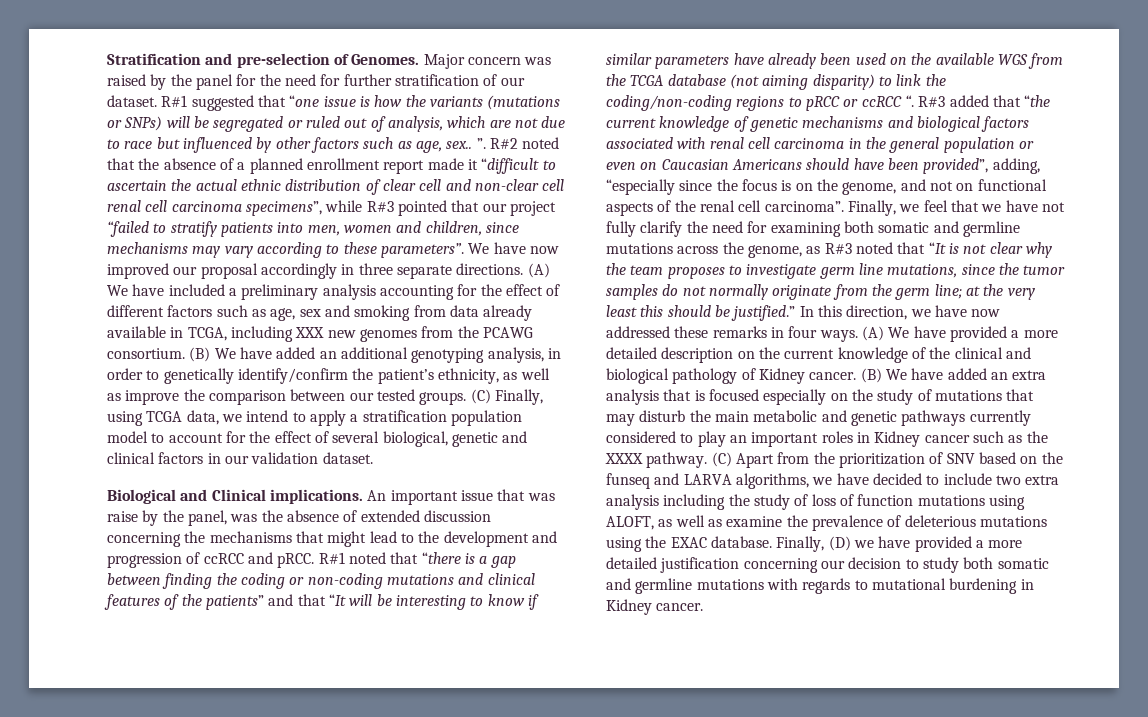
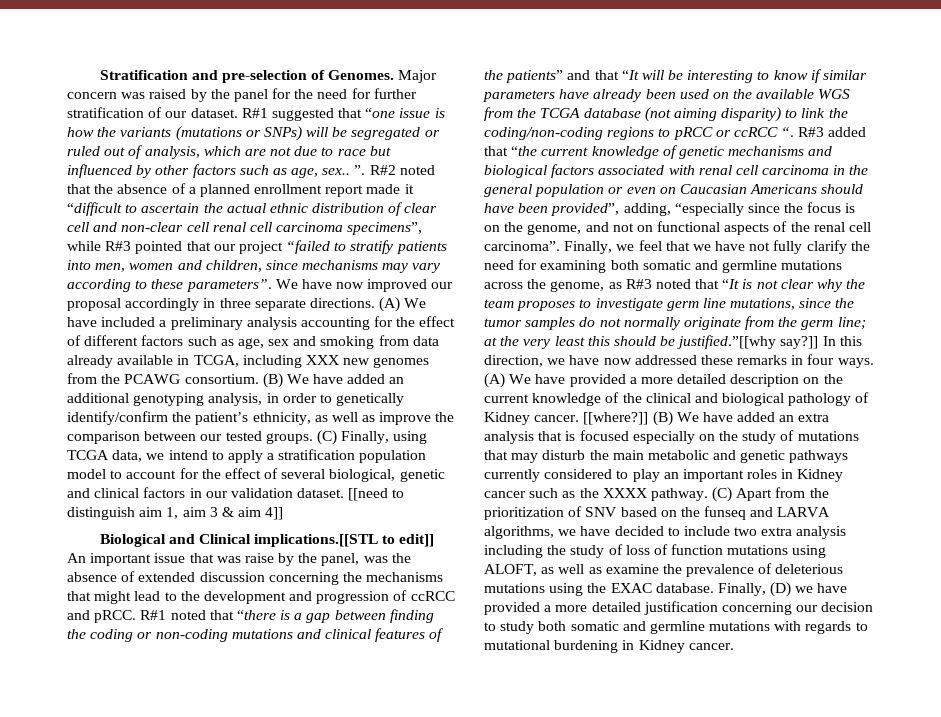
+ [[need to distinguish aim 1, aim 3 & aim 4]]
- Biological and Clinical implications. An important issue that was raise by the panel, was the absence of extended discussion concerning the mechanisms that might lead to the development and progression of ccRCC and pRCC.
+ Biological and Clinical implications.[[STL to edit]] An important issue that was raise by the panel, was the absence of extended discussion concerning the mechanisms that might lead to the development and progression of ccRCC and pRCC.
- Finally, we feel that we have not fully clarify the need for examining both somatic and germline mutations across the genome, as R#3 noted that “It is not clear why the team proposes to investigate germ line mutations, since the tumor samples do not normally originate from the germ line; at the very least this should be justified.”
+ Finally, we feel that we have not fully clarify the need for examining both somatic and germline mutations across the genome, as R#3 noted that “It is not clear why the team proposes to investigate germ line mutations, since the tumor samples do not normally originate from the germ line; at the very least this should be justified.”[[why say?]]
+ [[where?]]

